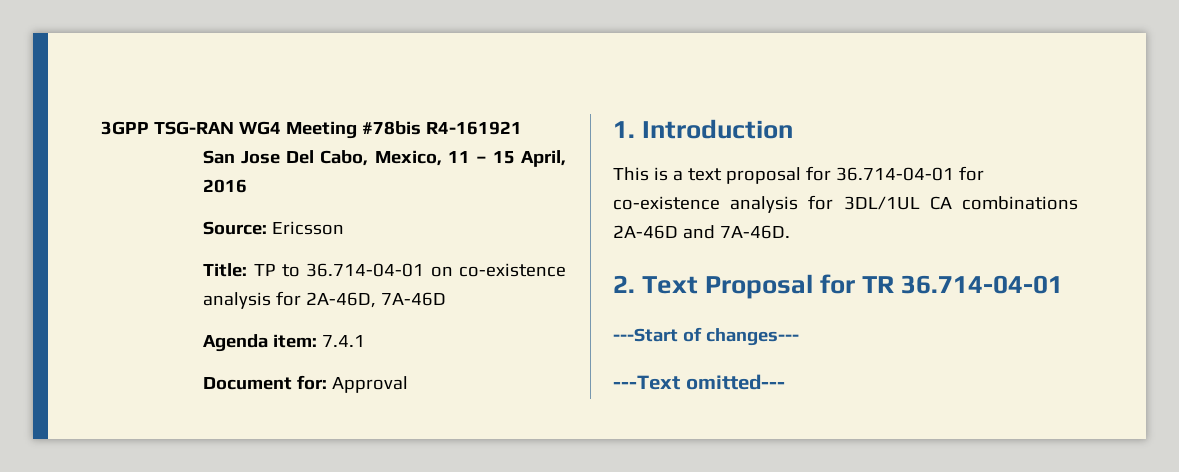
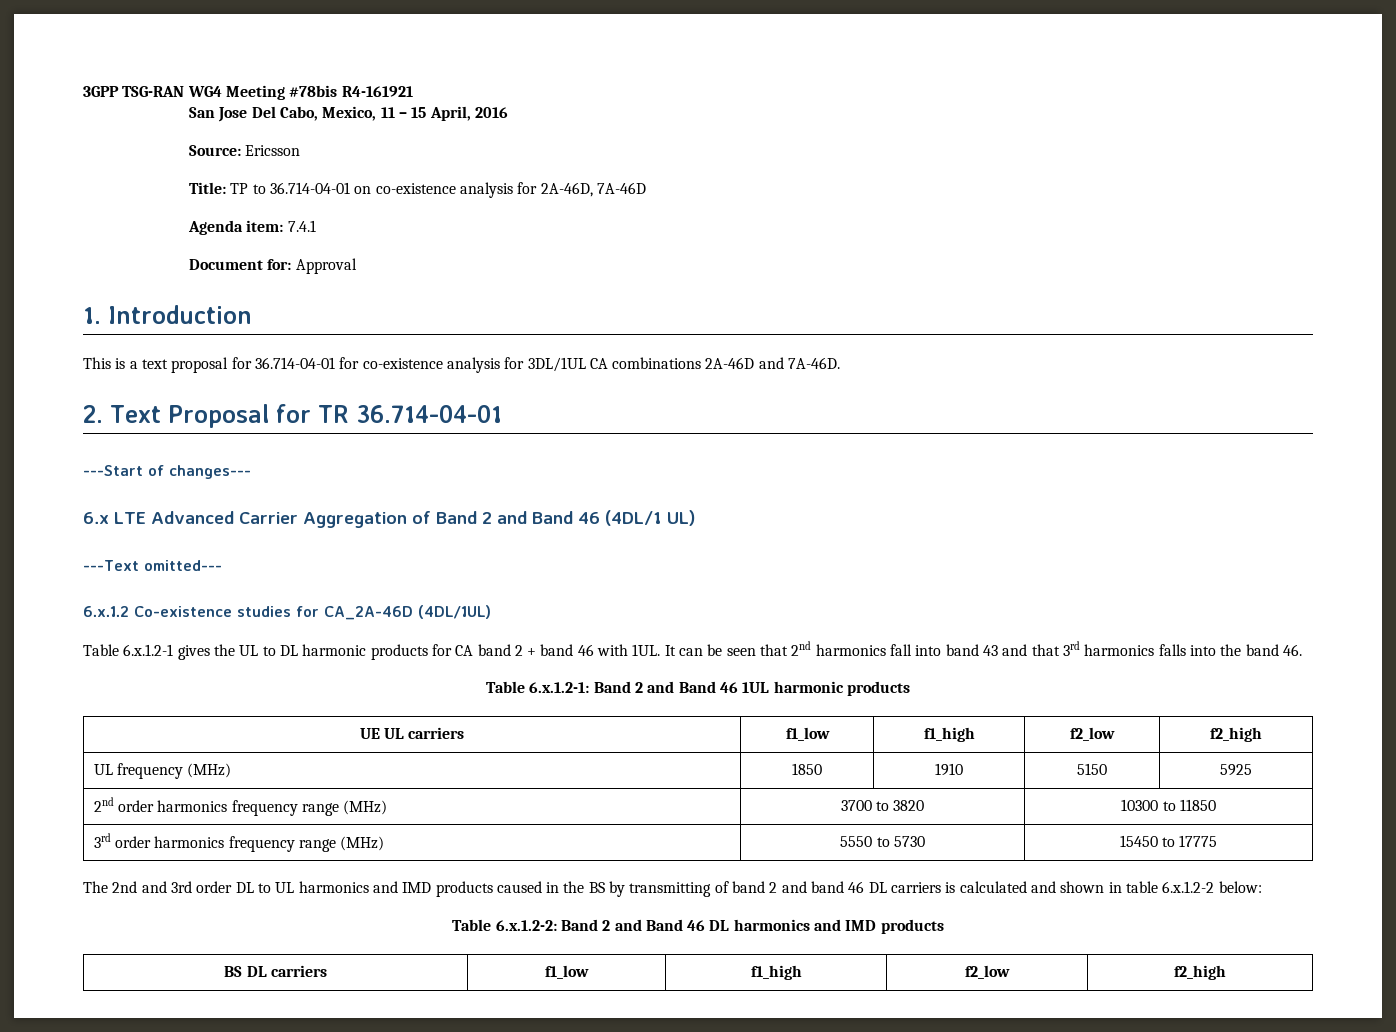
+ 6.x LTE Advanced Carrier Aggregation of Band 2 and Band 46 (4DL/1 UL)
  ---Text omitted---
+ 6.x.1.2 Co-existence studies for CA_2A-46D (4DL/1UL)
+ Table 6.x.1.2-1 gives the UL to DL harmonic products for CA band 2 + band 46 with 1UL. It can be seen that 2nd harmonics fall into band 43 and that 3rd harmonics falls into the band 46.
+ Table 6.x.1.2-1: Band 2 and Band 46 1UL harmonic products
+ UE UL carriers | f1_low | f1_high | f2_low | f2_high
+ UL frequency (MHz) | 1850 | 1910 | 5150 | 5925
+ 2nd order harmonics frequency range (MHz) | 3700 to 3820 | 10300 to 11850
+ 3rd order harmonics frequency range (MHz) | 5550 to 5730 | 15450 to 17775
+ The 2nd and 3rd order DL to UL harmonics and IMD products caused in the BS by transmitting of band 2 and band 46 DL carriers is calculated and shown in table 6.x.1.2-2 below:
+ Table 6.x.1.2-2: Band 2 and Band 46 DL harmonics and IMD products
+ BS DL carriers | f1_low | f1_high | f2_low | f2_high

